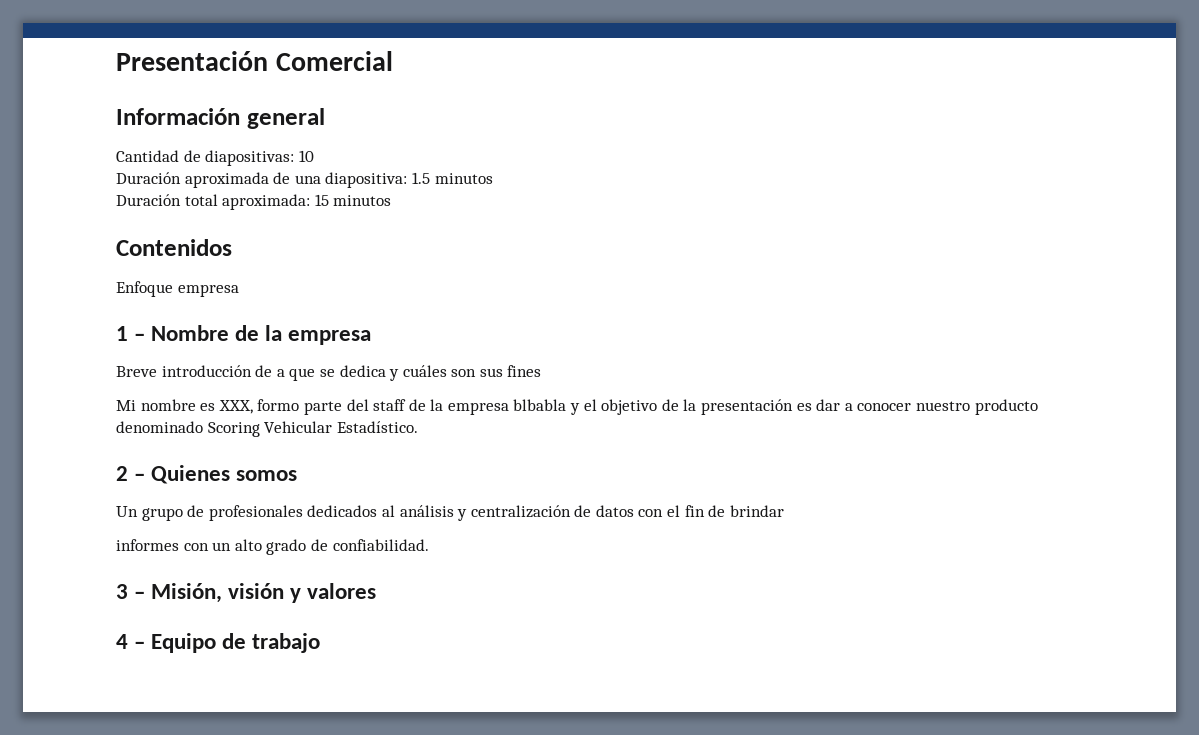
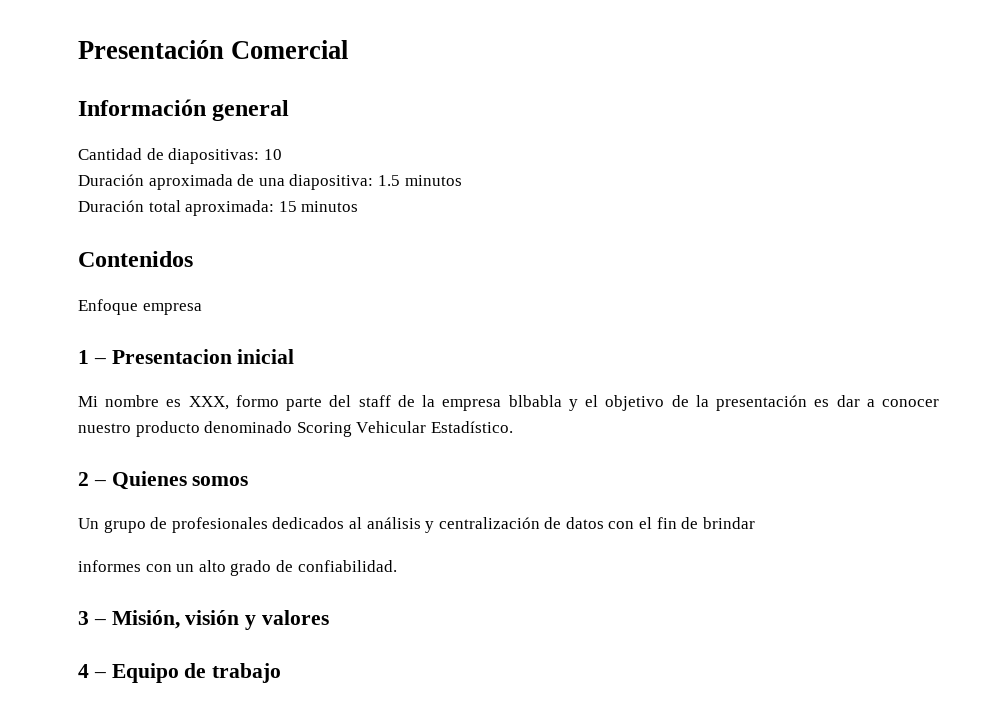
- 1 – Nombre de la empresa
- Breve introducción de a que se dedica y cuáles son sus fines
+ 1 – Presentacion inicial

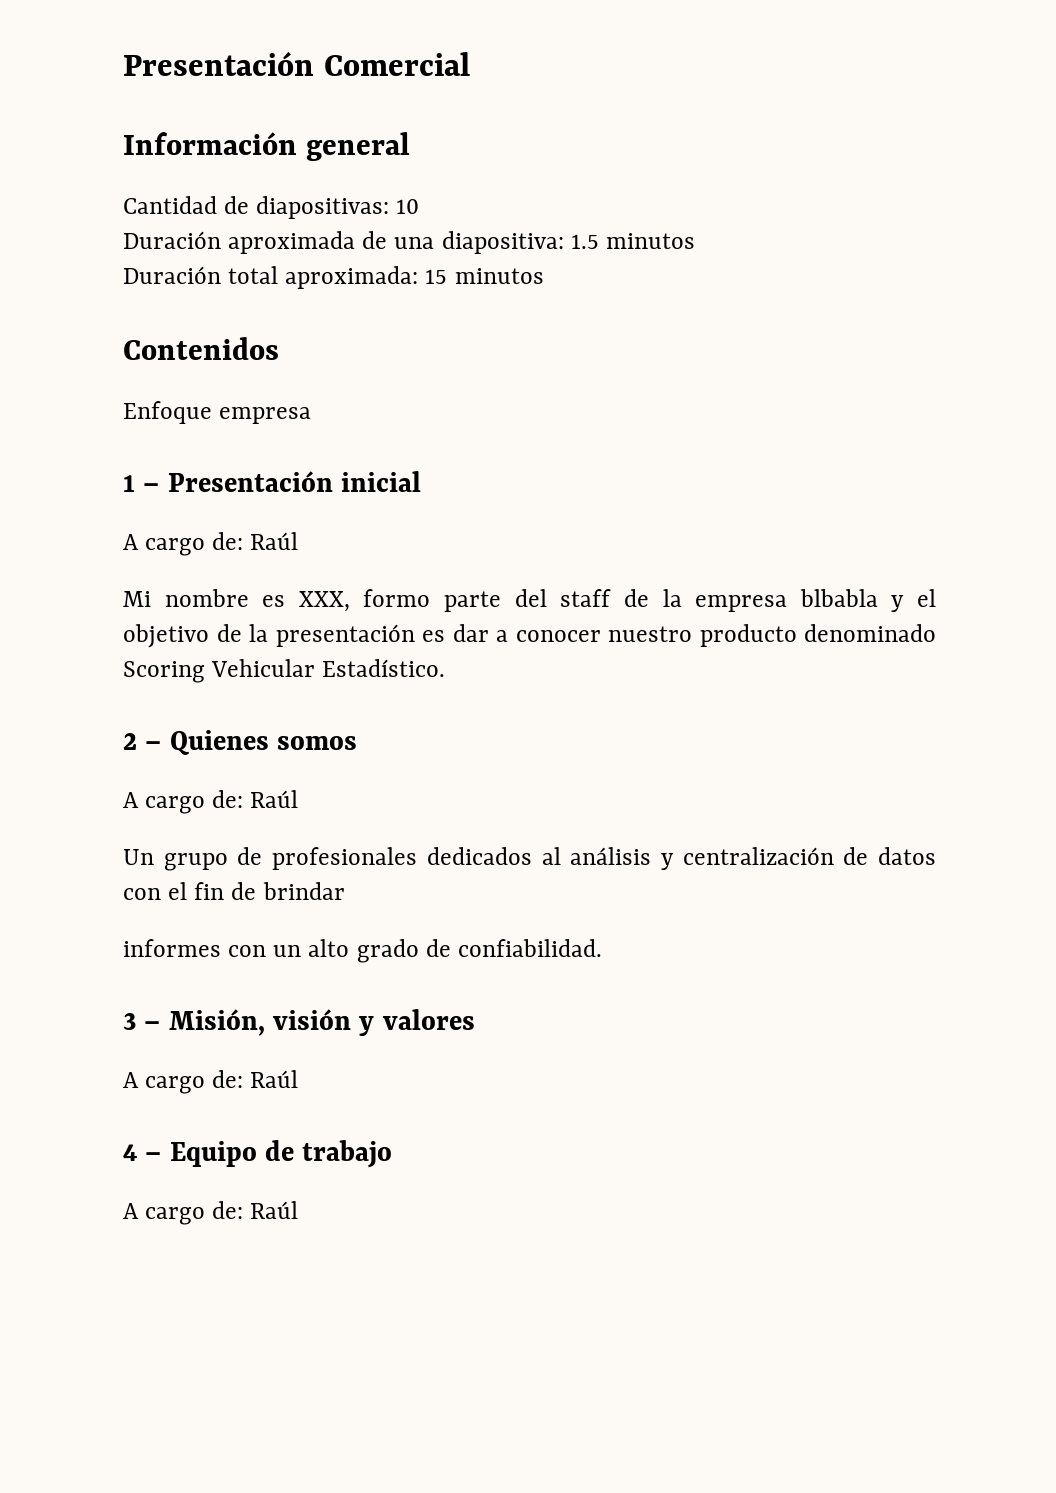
- 1 – Presentacion inicial
+ 1 – Presentación inicial
+ A cargo de: Raúl
  2 – Quienes somos
+ A cargo de: Raúl
  3 – Misión, visión y valores
+ A cargo de: Raúl
  4 – Equipo de trabajo
+ A cargo de: Raúl

